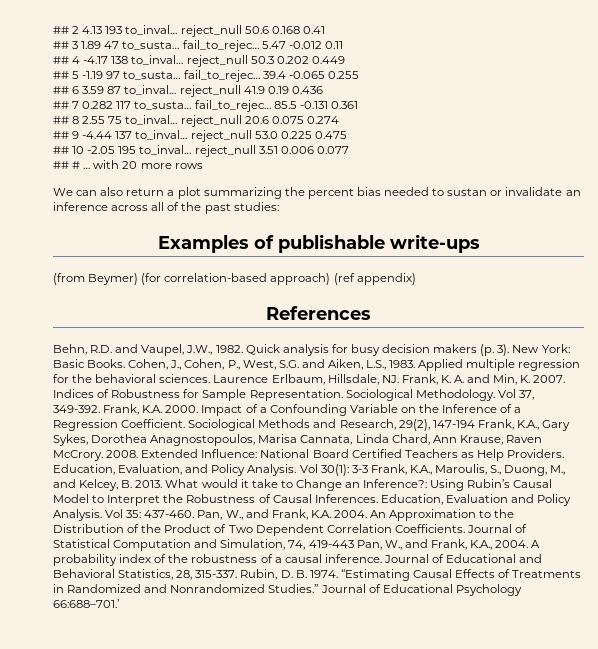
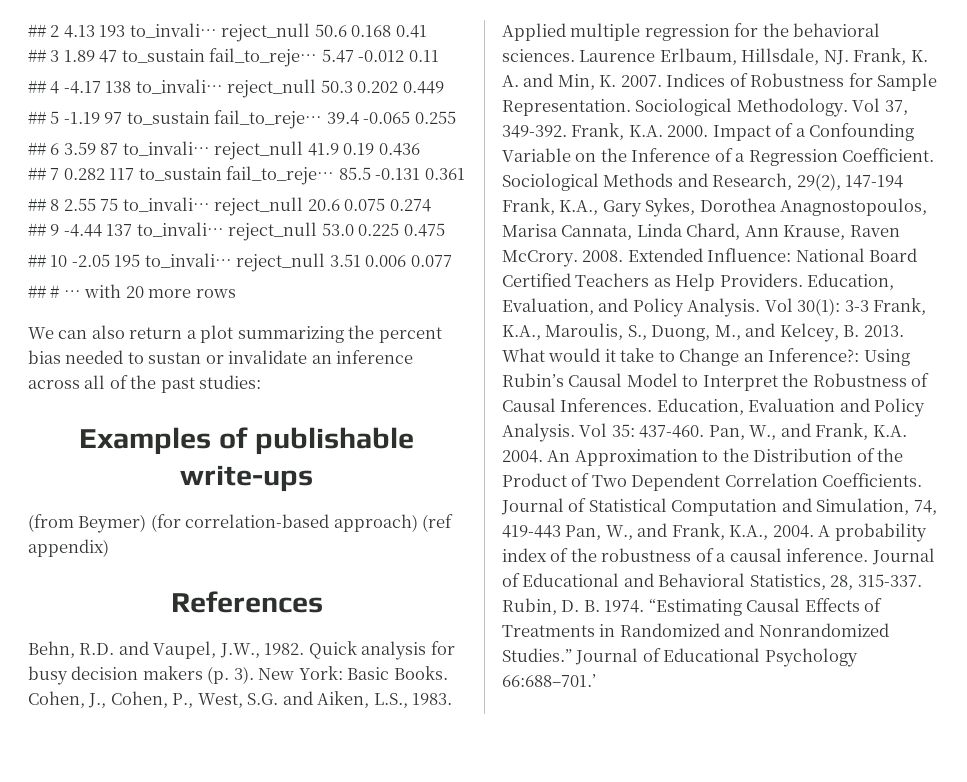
- ## 2 4.13 193 to_inval… reject_null 50.6 0.168 0.41
+ ## 2 4.13 193 to_invali… reject_null 50.6 0.168 0.41
- ## 3 1.89 47 to_susta… fail_to_rejec…
+ ## 3 1.89 47 to_sustain fail_to_reje…
- ## 4 -4.17 138 to_inval… reject_null 50.3 0.202 0.449
+ ## 4 -4.17 138 to_invali… reject_null 50.3 0.202 0.449
- ## 5 -1.19 97 to_susta… fail_to_rejec…
+ ## 5 -1.19 97 to_sustain fail_to_reje…
- ## 6 3.59 87 to_inval… reject_null 41.9 0.19 0.436
+ ## 6 3.59 87 to_invali… reject_null 41.9 0.19 0.436
- ## 7 0.282 117 to_susta… fail_to_rejec…
+ ## 7 0.282 117 to_sustain fail_to_reje…
- ## 8 2.55 75 to_inval… reject_null 20.6 0.075 0.274
+ ## 8 2.55 75 to_invali… reject_null 20.6 0.075 0.274
- ## 9 -4.44 137 to_inval… reject_null 53.0 0.225 0.475
+ ## 9 -4.44 137 to_invali… reject_null 53.0 0.225 0.475
- ## 10 -2.05 195 to_inval… reject_null 3.51 0.006 0.077
+ ## 10 -2.05 195 to_invali… reject_null 3.51 0.006 0.077

